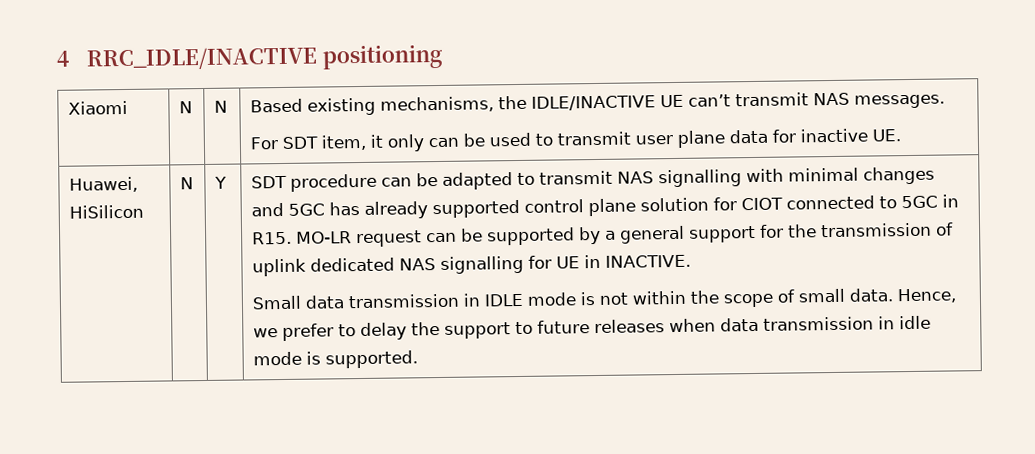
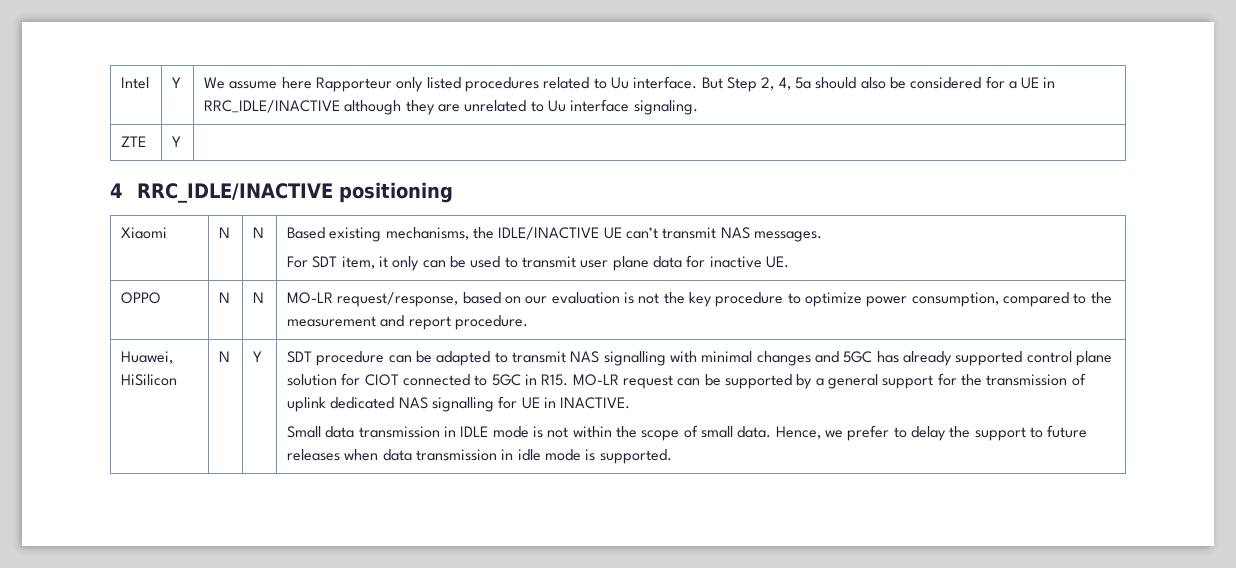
+ Intel | Y | We assume here Rapporteur only listed procedures related to Uu interface. But Step 2, 4, 5a should also be considered for a UE in RRC_IDLE/INACTIVE although they are unrelated to Uu interface signaling.
+ ZTE | Y |
+ OPPO | N | N | MO-LR request/response, based on our evaluation is not the key procedure to optimize power consumption, compared to the measurement and report procedure.

